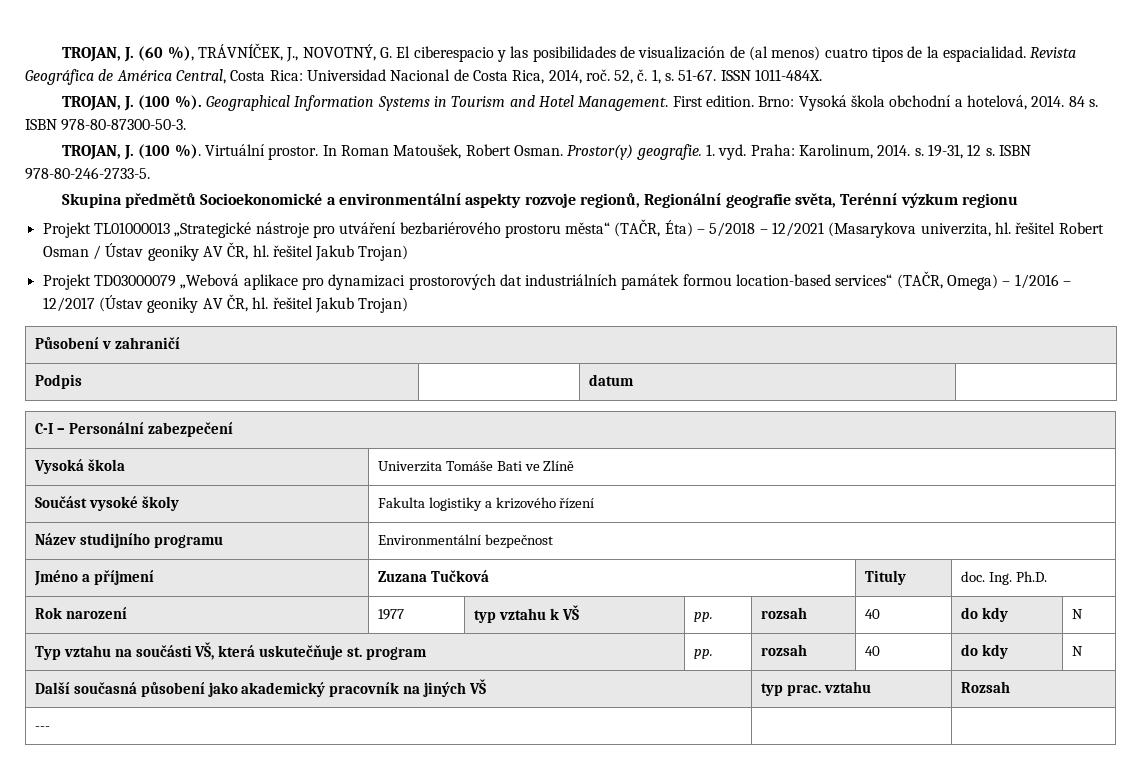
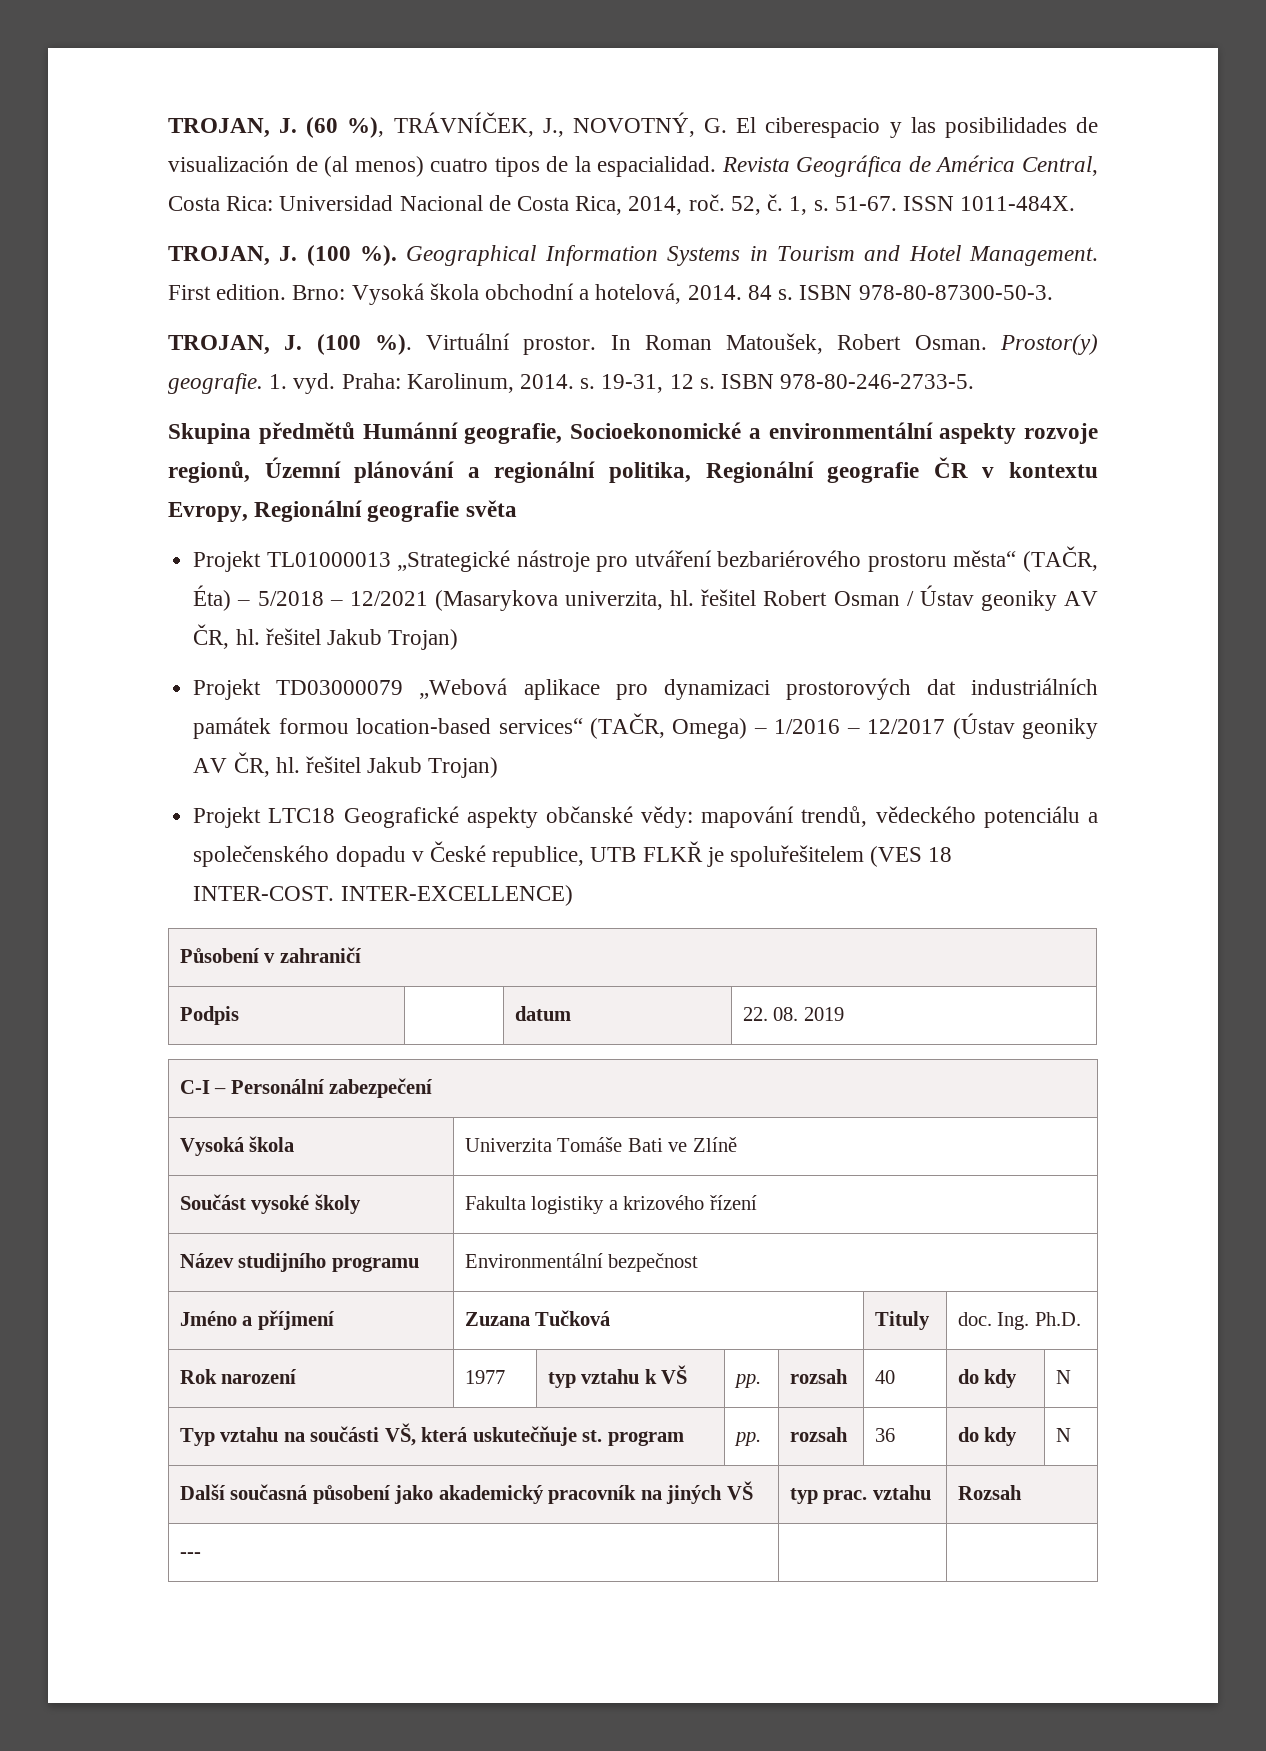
- Skupina předmětů Socioekonomické a environmentální aspekty rozvoje regionů, Regionální geografie světa, Terénní výzkum regionu
+ Skupina předmětů Humánní geografie, Socioekonomické a environmentální aspekty rozvoje regionů, Územní plánování a regionální politika, Regionální geografie ČR v kontextu Evropy, Regionální geografie světa
+ Projekt LTC18 Geografické aspekty občanské vědy: mapování trendů, vědeckého potenciálu a společenského dopadu v České republice, UTB FLKŘ je spoluřešitelem (VES 18 INTER-COST. INTER-EXCELLENCE)
- Podpis | | datum |
+ Podpis | | datum | 22. 08. 2019
- Typ vztahu na součásti VŠ, která uskutečňuje st. program | pp. | rozsah | 40 | do kdy | N
+ Typ vztahu na součásti VŠ, která uskutečňuje st. program | pp. | rozsah | 36 | do kdy | N

